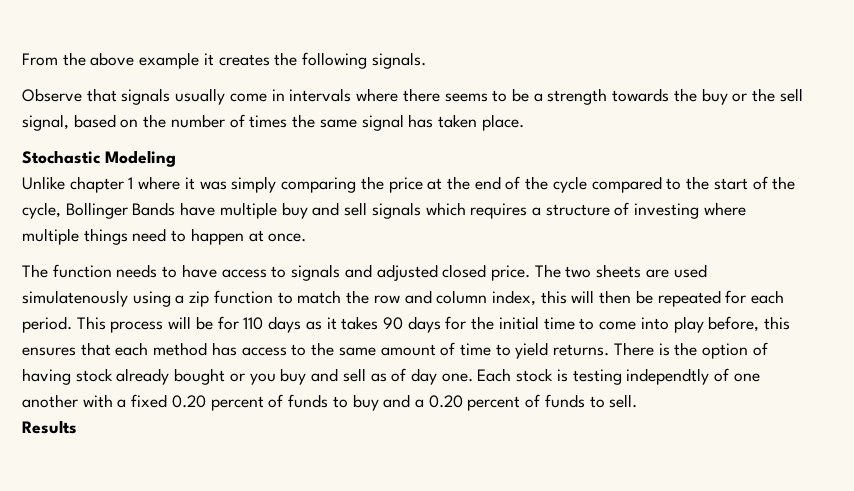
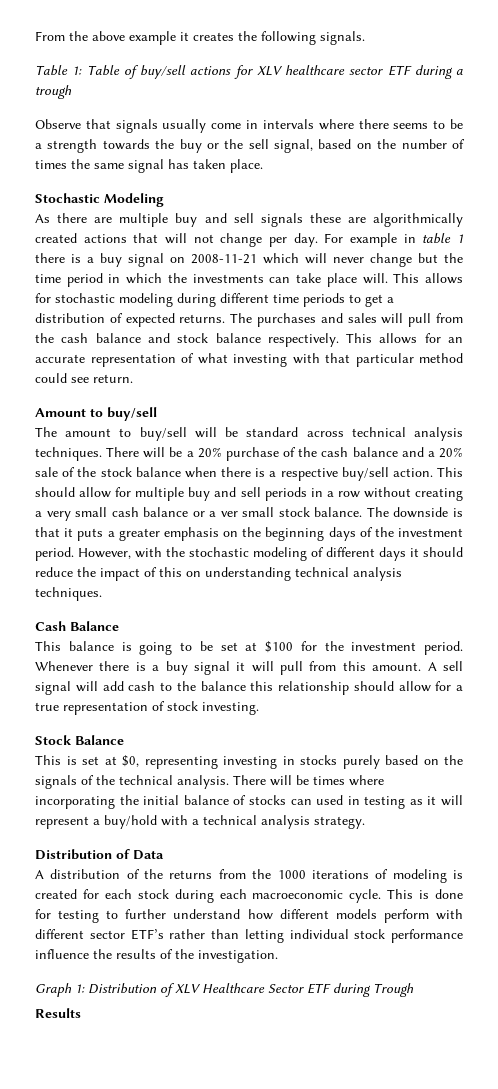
+ Table 1: Table of buy/sell actions for XLV healthcare sector ETF during a trough
- Unlike chapter 1 where it was simply comparing the price at the end of the cycle compared to the start of the cycle, Bollinger Bands have multiple buy and sell signals which requires a structure of investing where multiple things need to happen at once.
- The function needs to have access to signals and adjusted closed price. The two sheets are used simulatenously using a zip function to match the row and column index, this will then be repeated for each period. This process will be for 110 days as it takes 90 days for the initial time to come into play before, this ensures that each method has access to the same amount of time to yield returns. There is the option of having stock already bought or you buy and sell as of day one. Each stock is testing independtly of one another with a fixed 0.20 percent of funds to buy and a 0.20 percent of funds to sell.
+ As there are multiple buy and sell signals these are algorithmically created actions that will not change per day. For example in table 1 there is a buy signal on 2008-11-21 which will never change but the time period in which the investments can take place will. This allows for stochastic modeling during different time periods to get a distribution of expected returns. The purchases and sales will pull from the cash balance and stock balance respectively. This allows for an accurate representation of what investing with that particular method could see return.
+ Amount to buy/sell
+ The amount to buy/sell will be standard across technical analysis techniques. There will be a 20% purchase of the cash balance and a 20% sale of the stock balance when there is a respective buy/sell action. This should allow for multiple buy and sell periods in a row without creating a very small cash balance or a ver small stock balance. The downside is that it puts a greater emphasis on the beginning days of the investment period. However, with the stochastic modeling of different days it should reduce the impact of this on understanding technical analysis techniques.
+ Cash Balance
+ This balance is going to be set at $100 for the investment period. Whenever there is a buy signal it will pull from this amount. A sell signal will add cash to the balance this relationship should allow for a true representation of stock investing.
+ Stock Balance
+ This is set at $0, representing investing in stocks purely based on the signals of the technical analysis. There will be times where incorporating the initial balance of stocks can used in testing as it will represent a buy/hold with a technical analysis strategy.
+ Distribution of Data
+ A distribution of the returns from the 1000 iterations of modeling is created for each stock during each macroeconomic cycle. This is done for testing to further understand how different models perform with different sector ETF’s rather than letting individual stock performance influence the results of the investigation.
+ Graph 1: Distribution of XLV Healthcare Sector ETF during Trough

